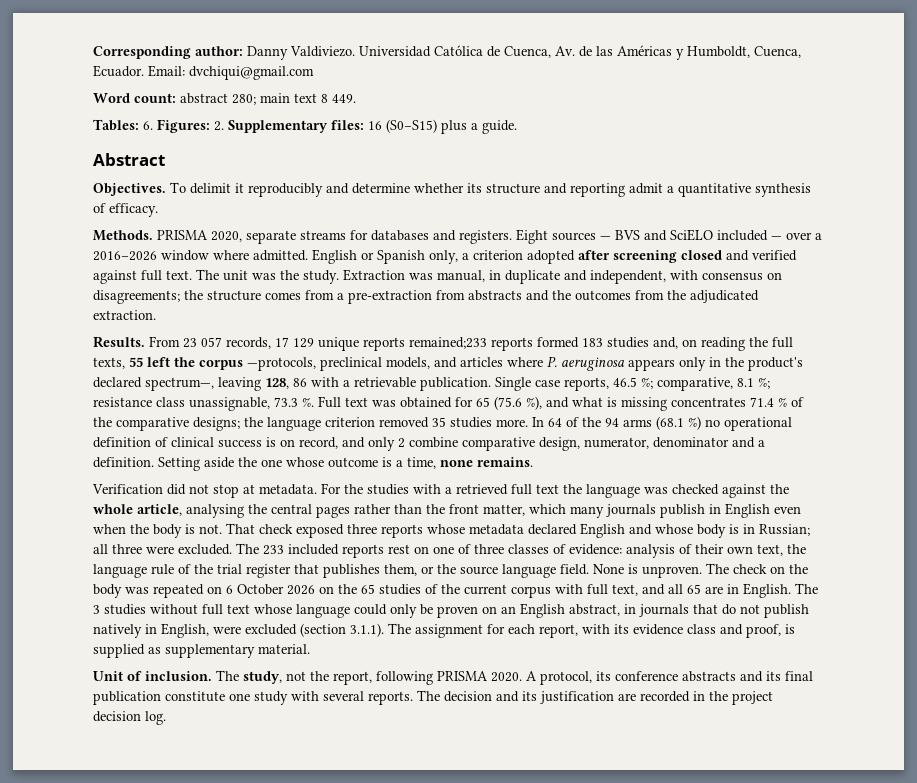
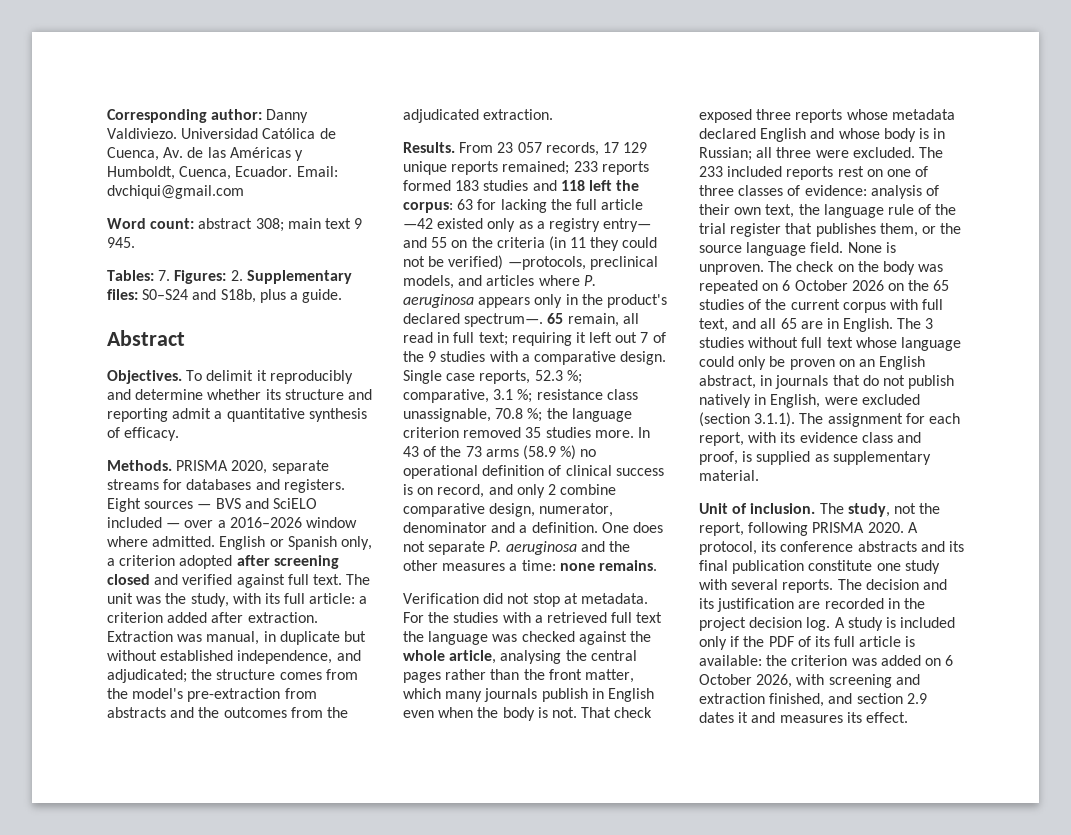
- Word count: abstract 280; main text 8 449.
+ Word count: abstract 308; main text 9 945.
- Tables: 6. Figures: 2. Supplementary files: 16 (S0–S15) plus a guide.
+ Tables: 7. Figures: 2. Supplementary files: S0–S24 and S18b, plus a guide.
- The unit was the study.
+ The unit was the study, with its full article: a criterion added after extraction.
- Extraction was manual, in duplicate and independent, with consensus on disagreements; the structure comes from a pre-extraction from abstracts and the outcomes from the adjudicated extraction.
+ Extraction was manual, in duplicate but without established independence, and adjudicated; the structure comes from the model's pre-extraction from abstracts and the outcomes from the adjudicated extraction.
- From 23 057 records, 17 129 unique reports remained;233 reports formed 183 studies and, on reading the full texts, 55 left the corpus —protocols, preclinical models, and articles where P. aeruginosa appears only in the product's declared spectrum—, leaving 128, 86 with a retrievable publication.
+ From 23 057 records, 17 129 unique reports remained; 233 reports formed 183 studies and 118 left the corpus: 63 for lacking the full article —42 existed only as a registry entry— and 55 on the criteria (in 11 they could not be verified) —protocols, preclinical models, and articles where P. aeruginosa appears only in the product's declared spectrum—. 65 remain, all read in full text; requiring it left out 7 of the 9 studies with a comparative design.
- Single case reports, 46.5 %; comparative, 8.1 %; resistance class unassignable, 73.3 %. Full text was obtained for 65 (75.6 %), and what is missing concentrates 71.4 % of the comparative designs; the language criterion removed 35 studies more.
+ Single case reports, 52.3 %; comparative, 3.1 %; resistance class unassignable, 70.8 %; the language criterion removed 35 studies more.
- In 64 of the 94 arms (68.1 %) no operational definition of clinical success is on record, and only 2 combine comparative design, numerator, denominator and a definition.
+ In 43 of the 73 arms (58.9 %) no operational definition of clinical success is on record, and only 2 combine comparative design, numerator, denominator and a definition.
- Setting aside the one whose outcome is a time, none remains.
+ One does not separate P. aeruginosa and the other measures a time: none remains.
+ A study is included only if the PDF of its full article is available: the criterion was added on 6 October 2026, with screening and extraction finished, and section 2.9 dates it and measures its effect.

